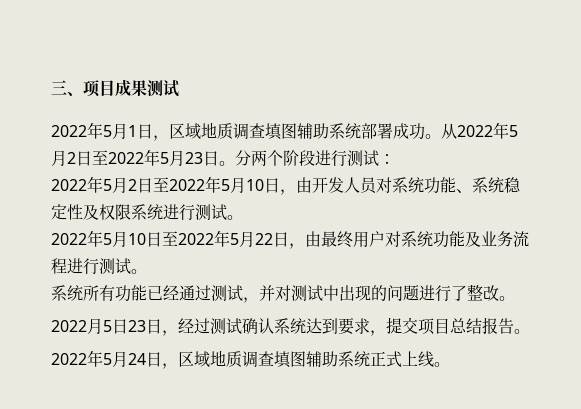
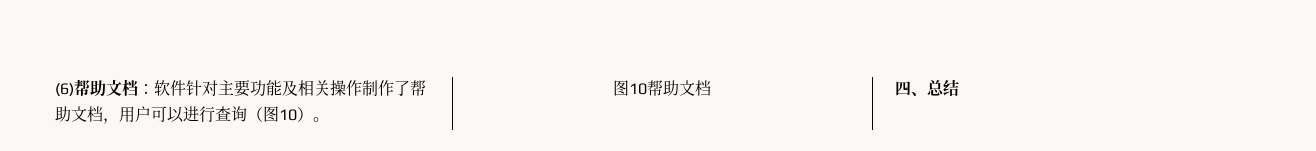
- 三、项目成果测试
- 2022年5月1日，区域地质调查填图辅助系统部署成功。从2022年5月2日至2022年5月23日。分两个阶段进行测试：
- 2022年5月2日至2022年5月10日，由开发人员对系统功能、系统稳定性及权限系统进行测试。
- 2022年5月10日至2022年5月22日，由最终用户对系统功能及业务流程进行测试。
- 系统所有功能已经通过测试，并对测试中出现的问题进行了整改。
- 2022月5日23日，经过测试确认系统达到要求，提交项目总结报告。
- 2022年5月24日，区域地质调查填图辅助系统正式上线。
+ (6)帮助文档：软件针对主要功能及相关操作制作了帮助文档，用户可以进行查询（图10）。
+ 图10帮助文档
+ 四、总结

